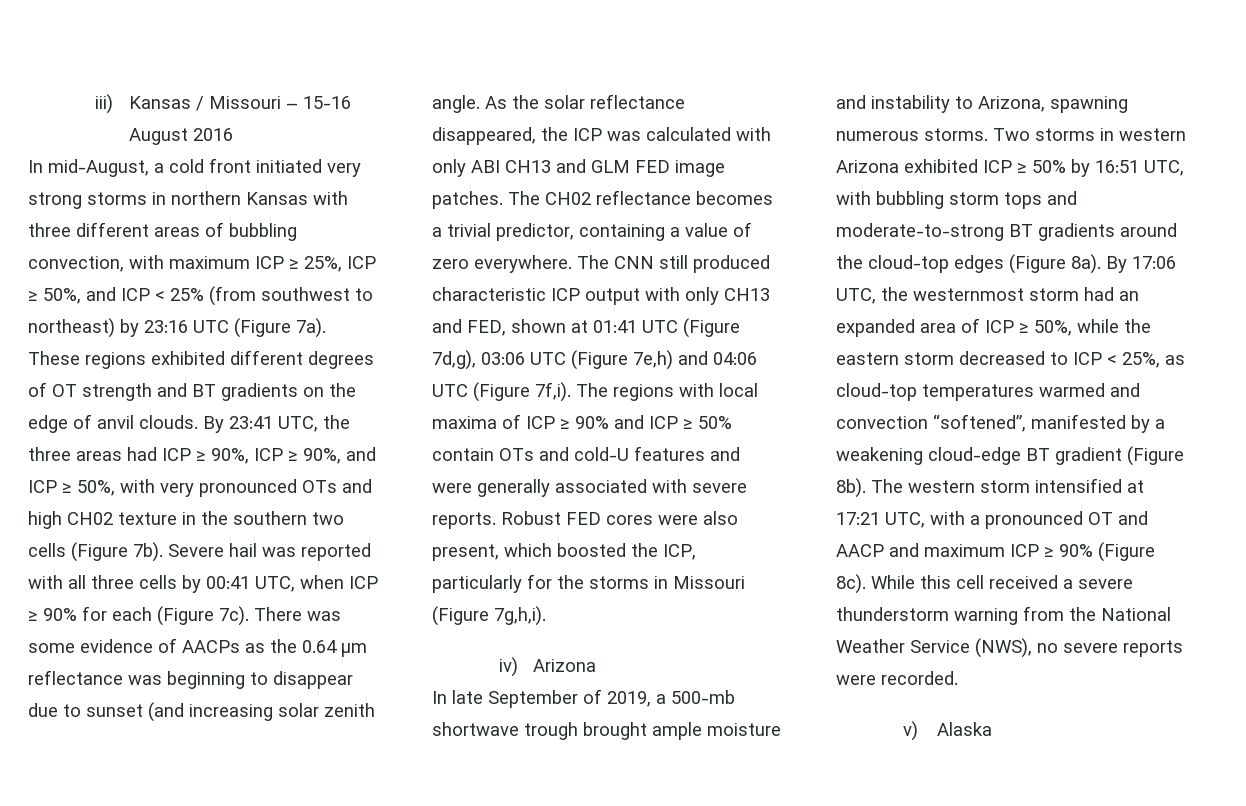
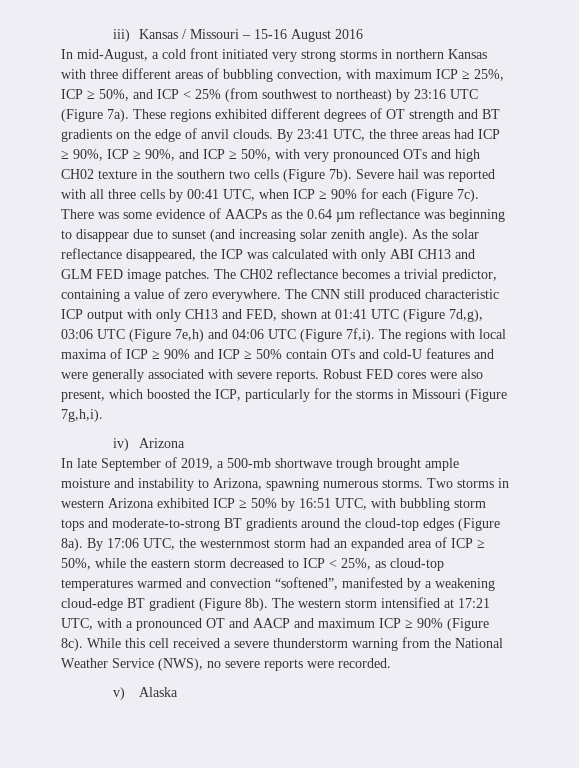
- There was some evidence of AACPs as the 0.64 µm reflectance was beginning to disappear due to sunset (and increasing solar zenith angle.
+ There was some evidence of AACPs as the 0.64 µm reflectance was beginning to disappear due to sunset (and increasing solar zenith angle).

